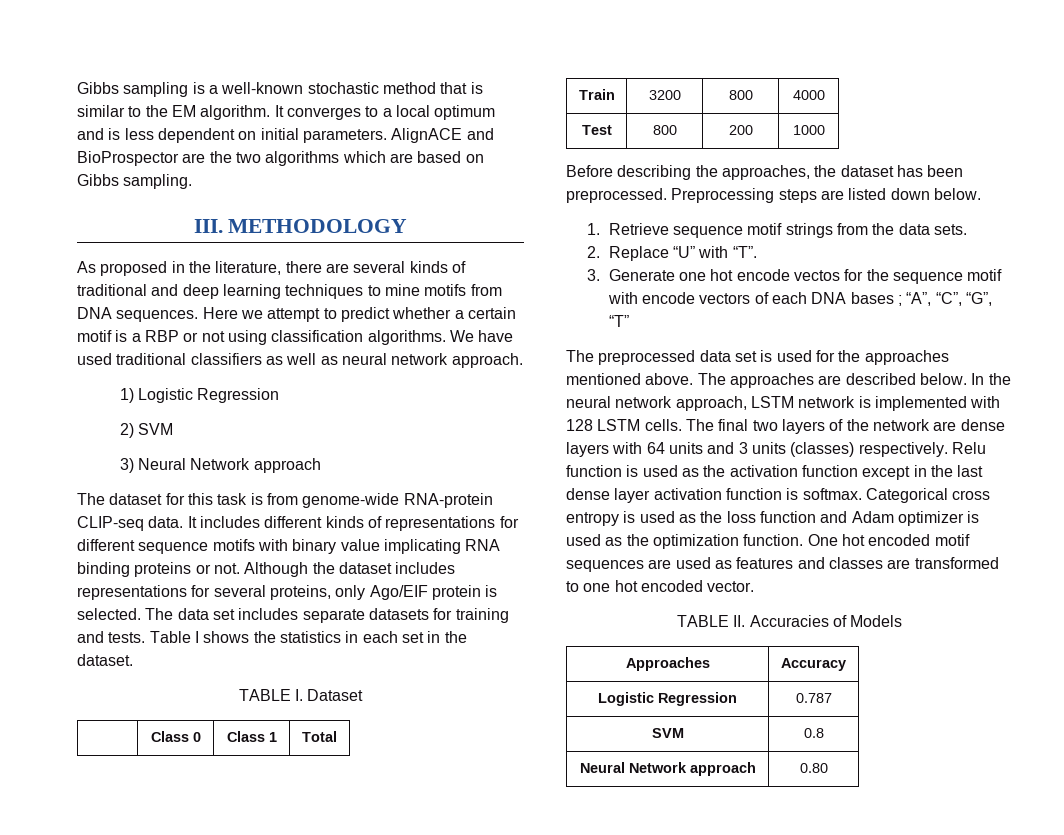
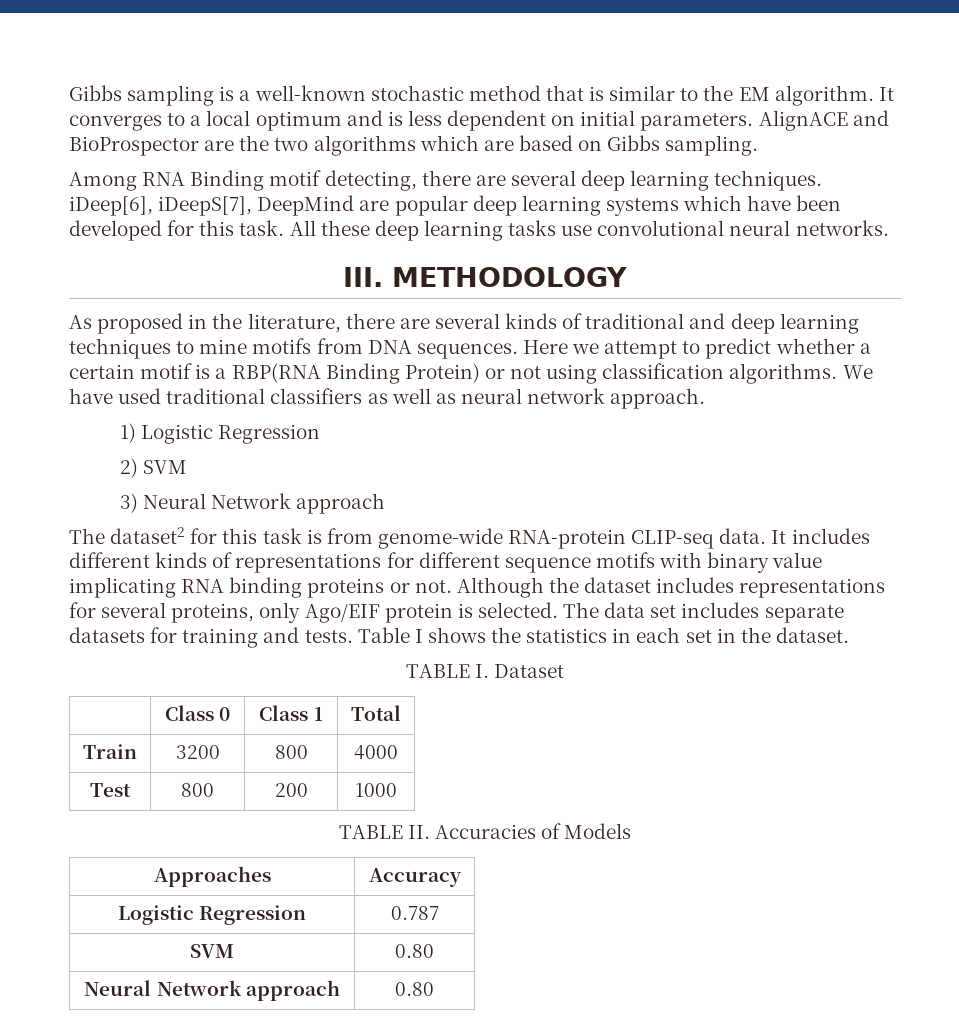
+ Among RNA Binding motif detecting, there are several deep learning techniques. iDeep[6], iDeepS[7], DeepMind are popular deep learning systems which have been developed for this task. All these deep learning tasks use convolutional neural networks.
- Here we attempt to predict whether a certain motif is a RBP or not using classification algorithms.
+ Here we attempt to predict whether a certain motif is a RBP(RNA Binding Protein) or not using classification algorithms.
- The dataset for this task is from genome-wide RNA-protein CLIP-seq data.
+ The dataset2 for this task is from genome-wide RNA-protein CLIP-seq data.
- Before describing the approaches, the dataset has been preprocessed. Preprocessing steps are listed down below.
- 1. Retrieve sequence motif strings from the data sets.
- 2. Replace “U” with “T”.
- 3. Generate one hot encode vectos for the sequence motif with encode vectors of each DNA bases ; “A”, “C”, “G”, “T”
- The preprocessed data set is used for the approaches mentioned above. The approaches are described below. In the neural network approach, LSTM network is implemented with 128 LSTM cells. The final two layers of the network are dense layers with 64 units and 3 units (classes) respectively. Relu function is used as the activation function except in the last dense layer activation function is softmax. Categorical cross entropy is used as the loss function and Adam optimizer is used as the optimization function. One hot encoded motif sequences are used as features and classes are transformed to one hot encoded vector.
- SVM | 0.8
+ SVM | 0.80

